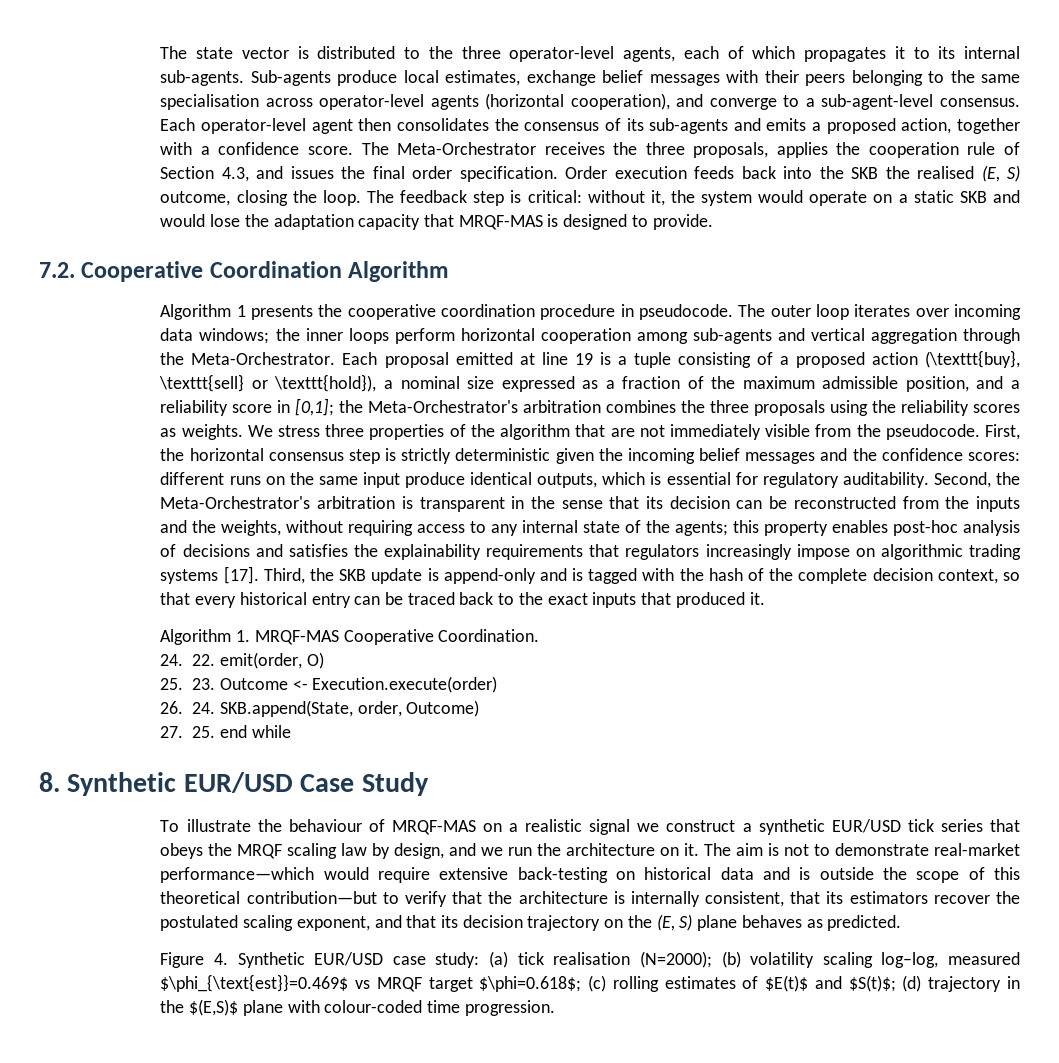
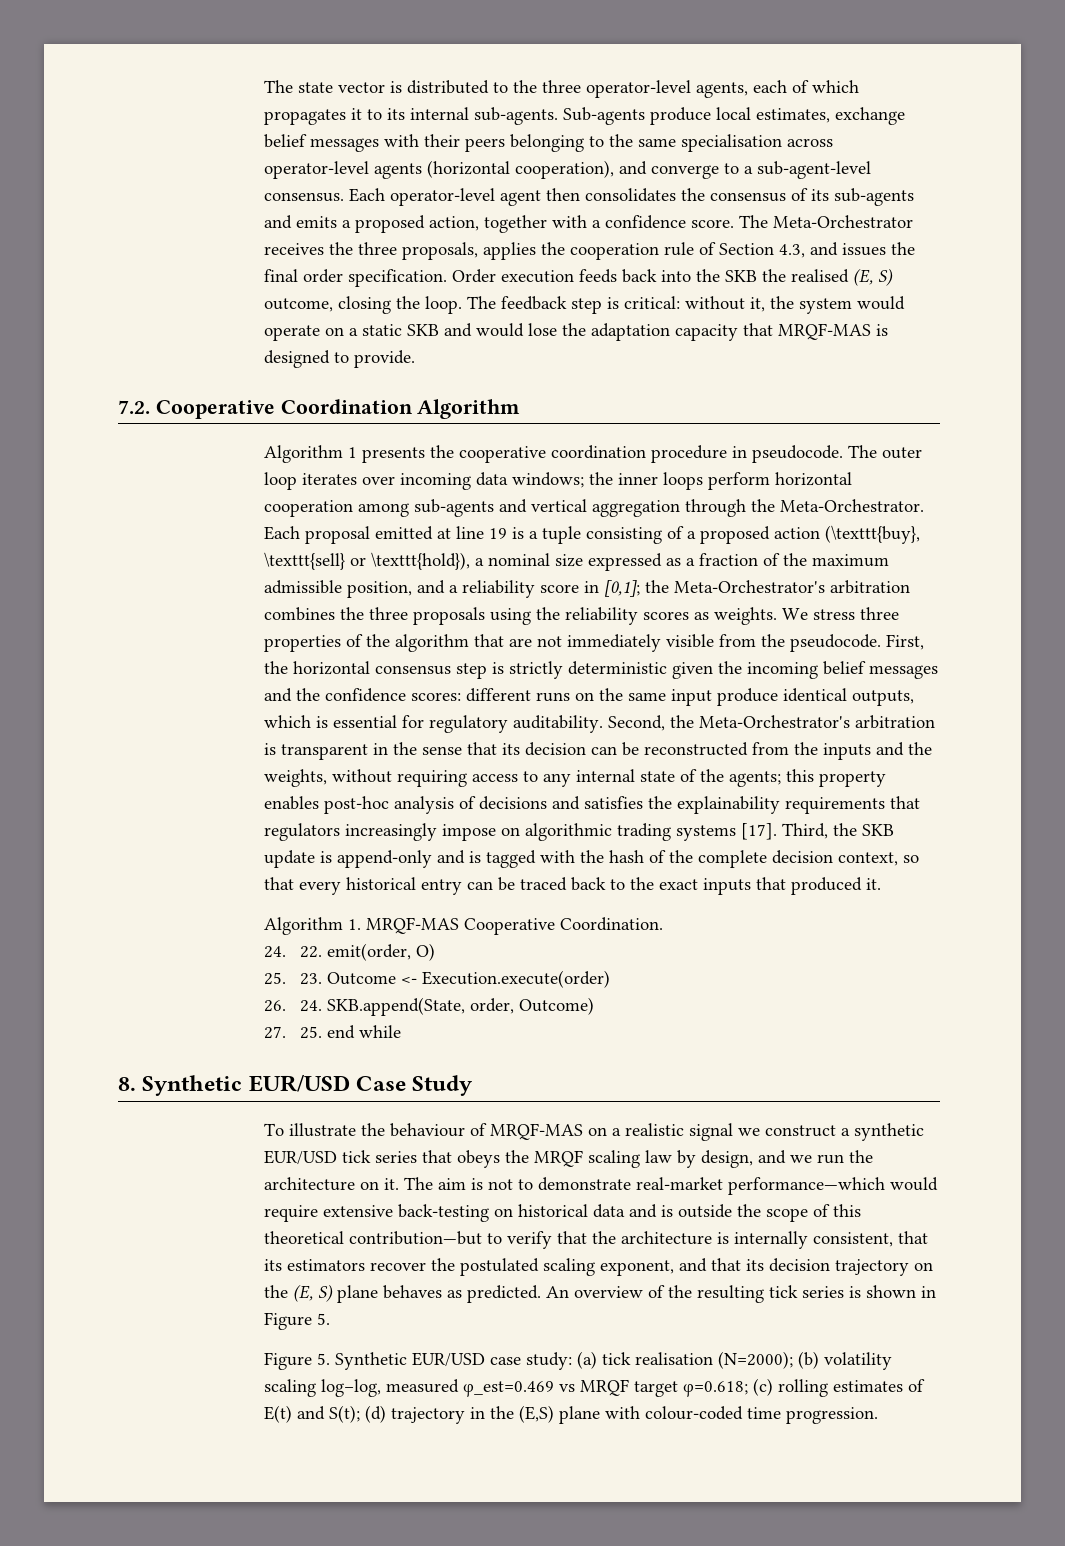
- The aim is not to demonstrate real-market performance—which would require extensive back-testing on historical data and is outside the scope of this theoretical contribution—but to verify that the architecture is internally consistent, that its estimators recover the postulated scaling exponent, and that its decision trajectory on the (E, S) plane behaves as predicted.
- Figure 4. Synthetic EUR/USD case study:
+ The aim is not to demonstrate real-market performance—which would require extensive back-testing on historical data and is outside the scope of this theoretical contribution—but to verify that the architecture is internally consistent, that its estimators recover the postulated scaling exponent, and that its decision trajectory on the (E, S) plane behaves as predicted. An overview of the resulting tick series is shown in Figure 5.
+ Figure 5. Synthetic EUR/USD case study:
- (b) volatility scaling log–log, measured $\phi_{\text{est}}=0.469$ vs MRQF target $\phi=0.618$;
+ (b) volatility scaling log–log, measured φ_est=0.469 vs MRQF target φ=0.618;
- (c) rolling estimates of $E(t)$ and $S(t)$;
+ (c) rolling estimates of E(t) and S(t);
- (d) trajectory in the $(E,S)$ plane with colour-coded time progression.
+ (d) trajectory in the (E,S) plane with colour-coded time progression.

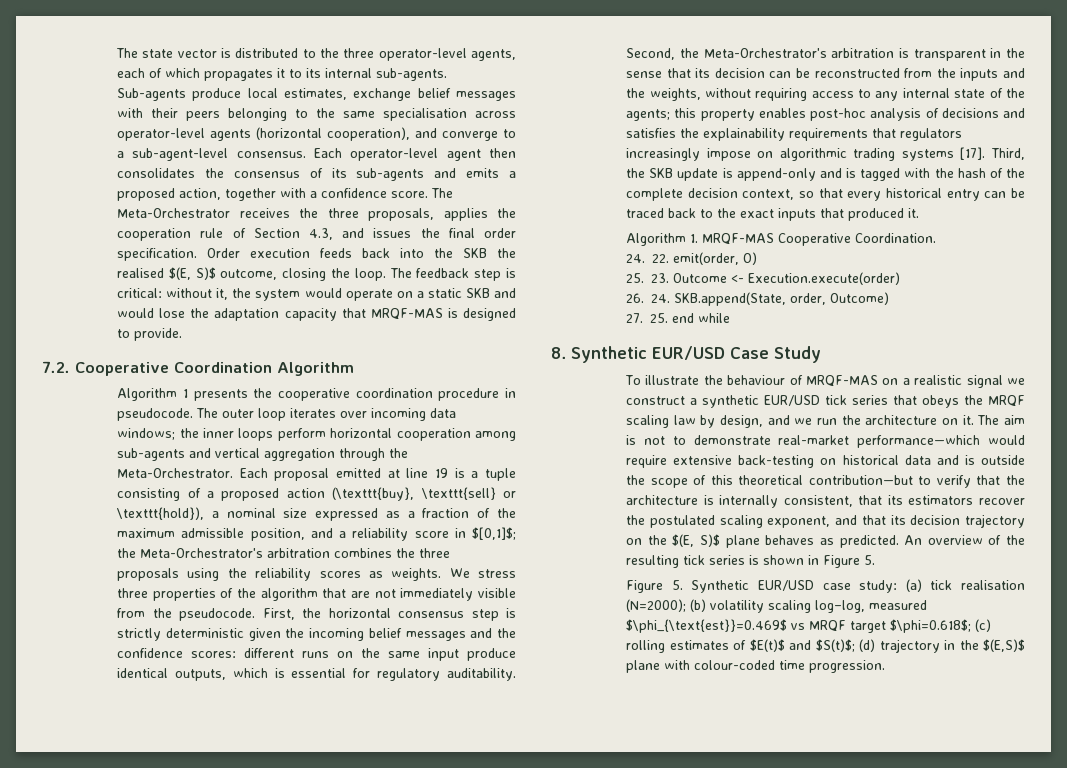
- Order execution feeds back into the SKB the realised (E, S) outcome, closing the loop.
+ Order execution feeds back into the SKB the realised $(E, S)$ outcome, closing the loop.
- Each proposal emitted at line 19 is a tuple consisting of a proposed action (\texttt{buy}, \texttt{sell} or \texttt{hold}), a nominal size expressed as a fraction of the maximum admissible position, and a reliability score in [0,1]; the Meta-Orchestrator's arbitration combines the three proposals using the reliability scores as weights.
+ Each proposal emitted at line 19 is a tuple consisting of a proposed action (\texttt{buy}, \texttt{sell} or \texttt{hold}), a nominal size expressed as a fraction of the maximum admissible position, and a reliability score in $[0,1]$; the Meta-Orchestrator's arbitration combines the three proposals using the reliability scores as weights.
- The aim is not to demonstrate real-market performance—which would require extensive back-testing on historical data and is outside the scope of this theoretical contribution—but to verify that the architecture is internally consistent, that its estimators recover the postulated scaling exponent, and that its decision trajectory on the (E, S) plane behaves as predicted.
+ The aim is not to demonstrate real-market performance—which would require extensive back-testing on historical data and is outside the scope of this theoretical contribution—but to verify that the architecture is internally consistent, that its estimators recover the postulated scaling exponent, and that its decision trajectory on the $(E, S)$ plane behaves as predicted.
- Figure 5. Synthetic EUR/USD case study: (a) tick realisation (N=2000); (b) volatility scaling log–log, measured φ_est=0.469 vs MRQF target φ=0.618; (c) rolling estimates of E(t) and S(t); (d) trajectory in the (E,S) plane with colour-coded time progression.
+ Figure 5. Synthetic EUR/USD case study: (a) tick realisation (N=2000); (b) volatility scaling log–log, measured $\phi_{\text{est}}=0.469$ vs MRQF target $\phi=0.618$; (c) rolling estimates of $E(t)$ and $S(t)$; (d) trajectory in the $(E,S)$ plane with colour-coded time progression.

